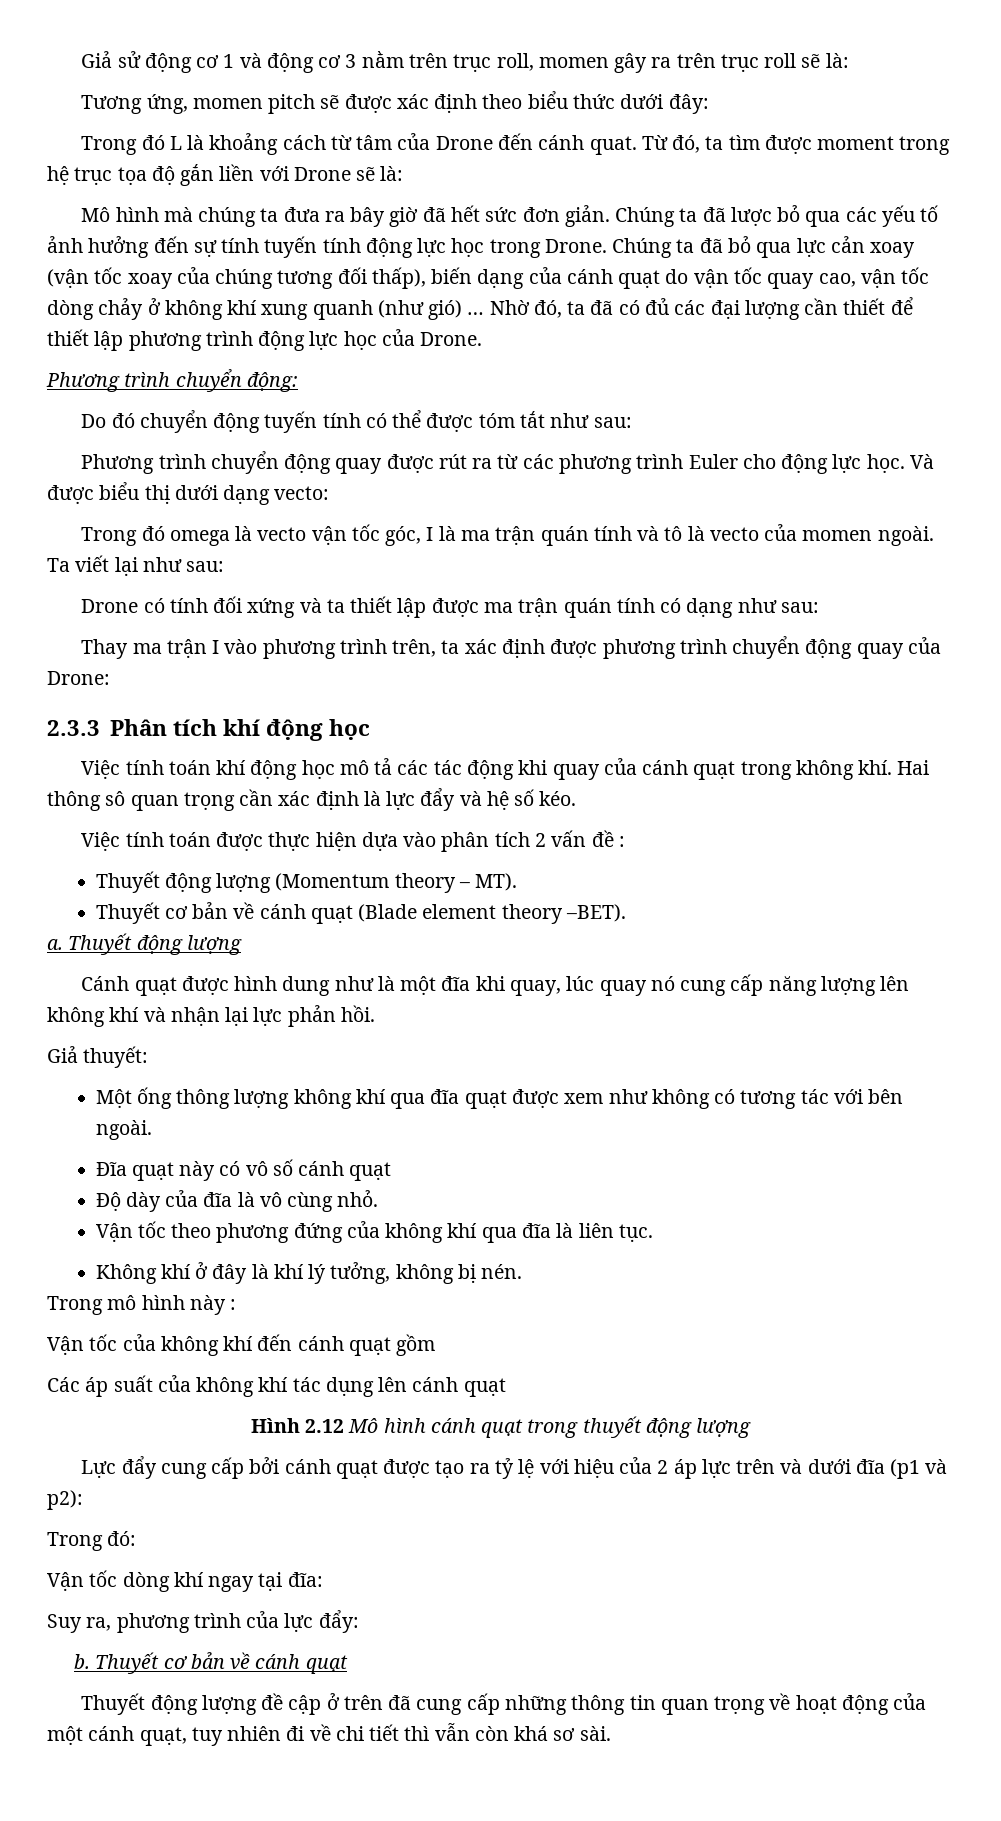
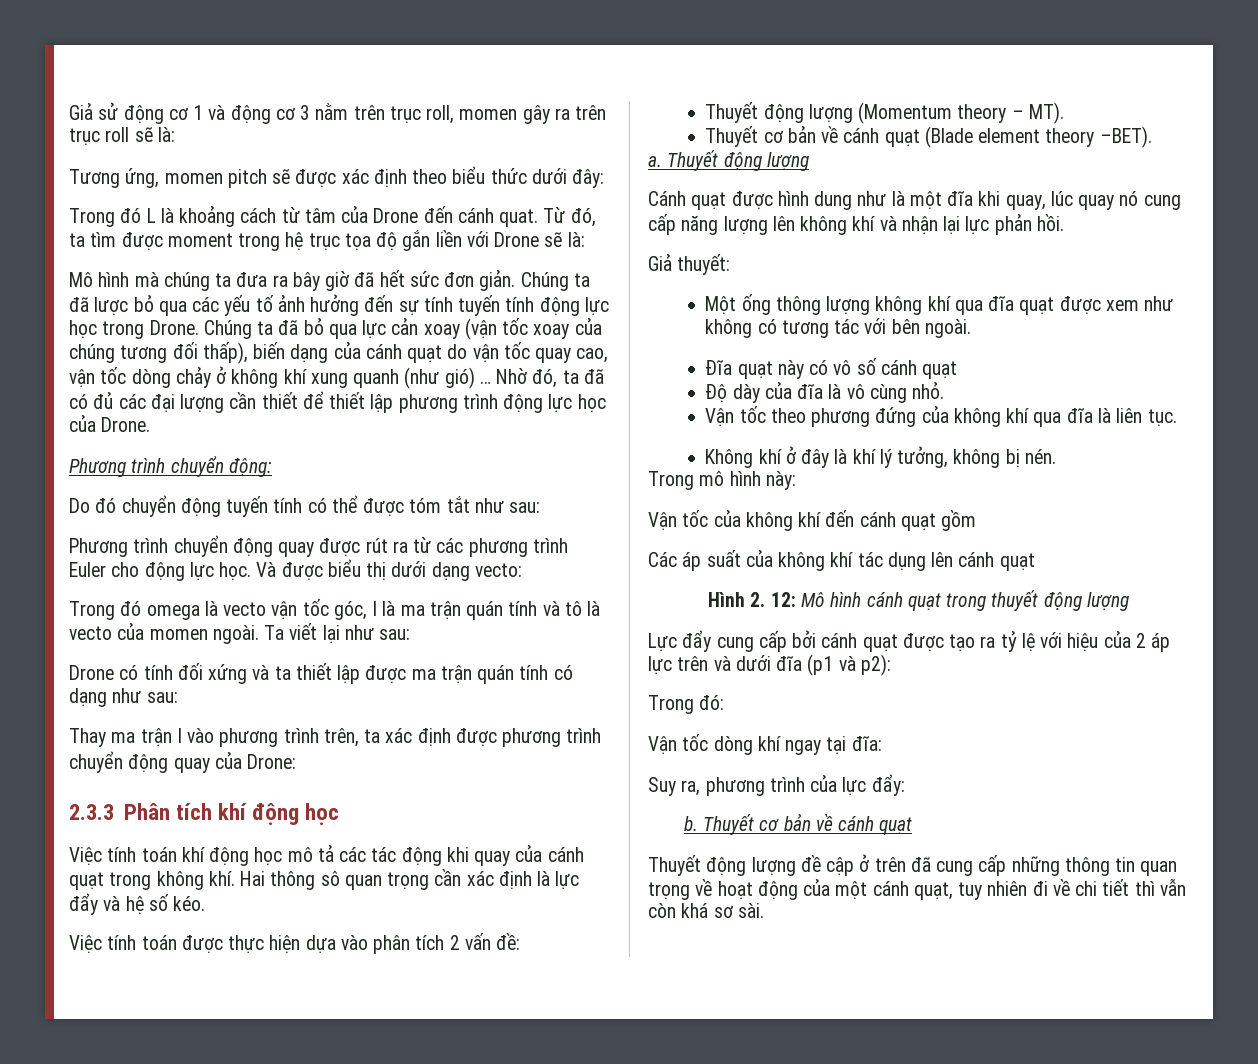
- Việc tính toán được thực hiện dựa vào phân tích 2 vấn đề :
+ Việc tính toán được thực hiện dựa vào phân tích 2 vấn đề:
- Trong mô hình này :
+ Trong mô hình này:
- Hình 2.12 Mô hình cánh quạt trong thuyết động lượng
+ Hình 2. 12: Mô hình cánh quạt trong thuyết động lượng

